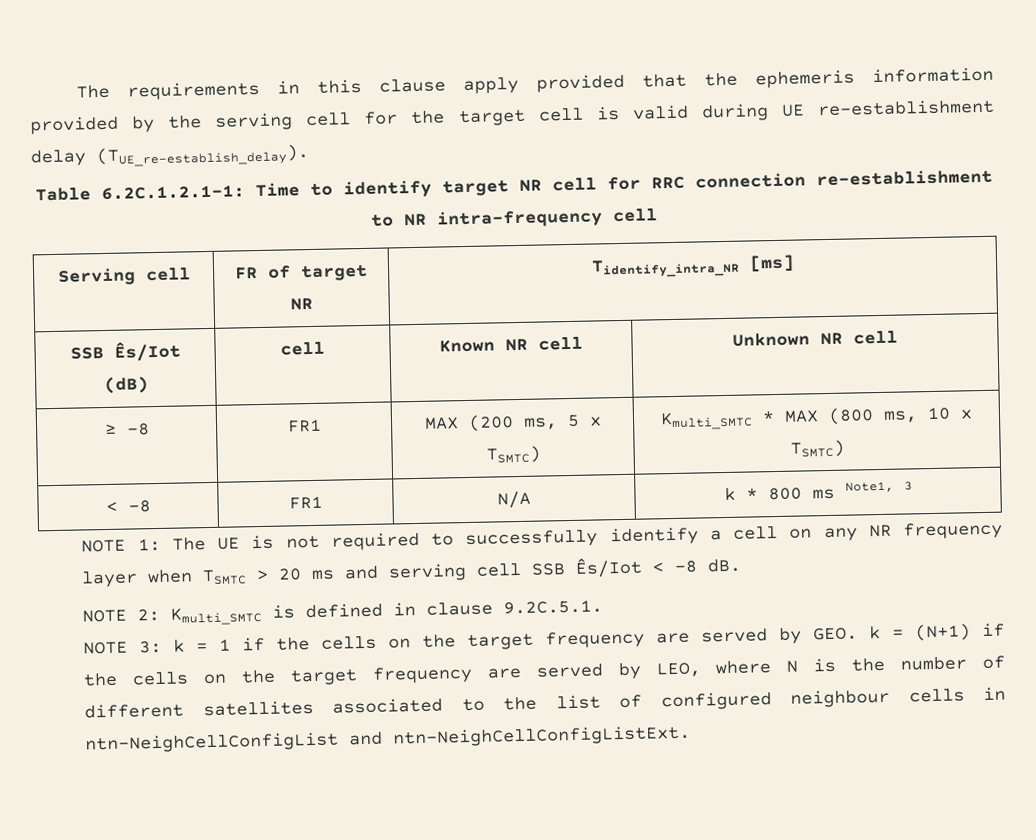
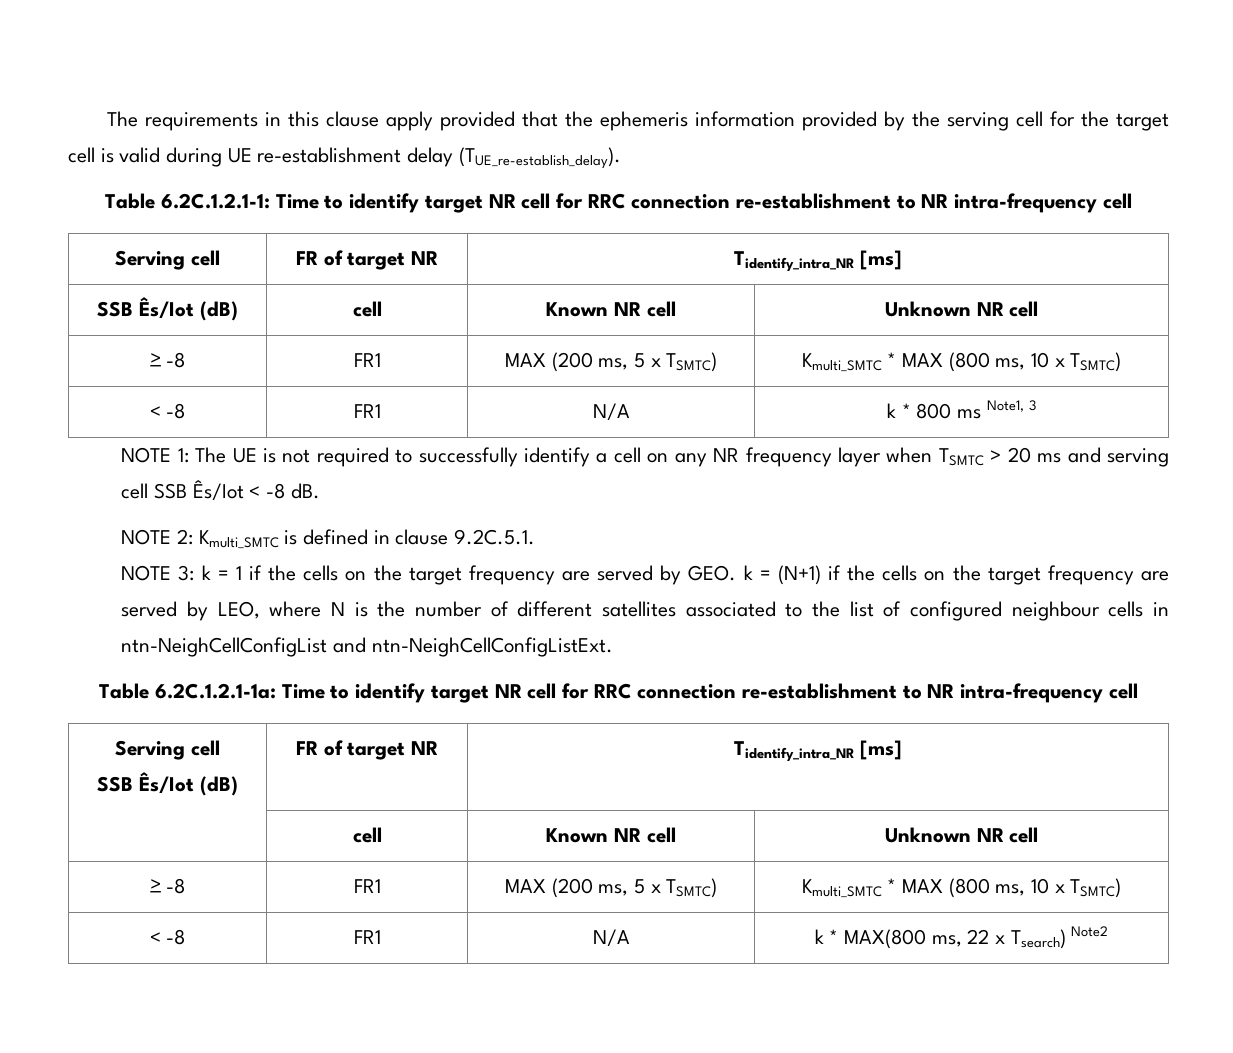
+ Table 6.2C.1.2.1-1a: Time to identify target NR cell for RRC connection re-establishment to NR intra-frequency cell
+ Serving cell
+ SSB Ês/Iot (dB) | FR of target NR | Tidentify_intra_NR [ms]
+ | cell | Known NR cell | Unknown NR cell
+ ≥ -8 | FR1 | MAX (200 ms, 5 x TSMTC) | Kmulti_SMTC * MAX (800 ms, 10 x TSMTC)
+ < -8 | FR1 | N/A | k * MAX(800 ms, 22 x Tsearch) Note2

